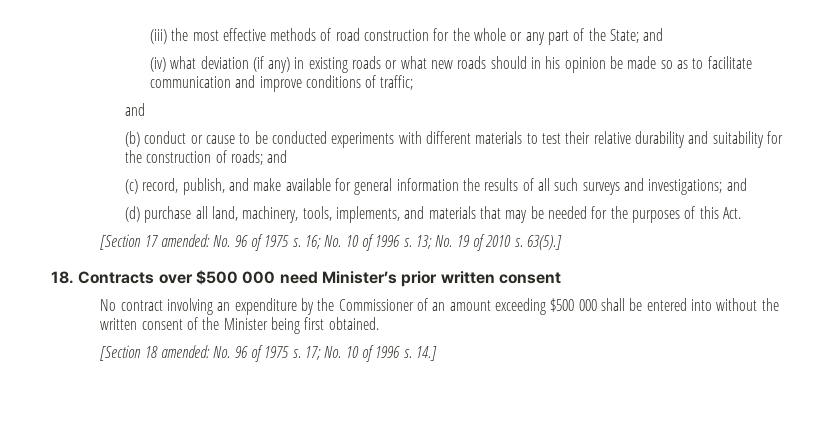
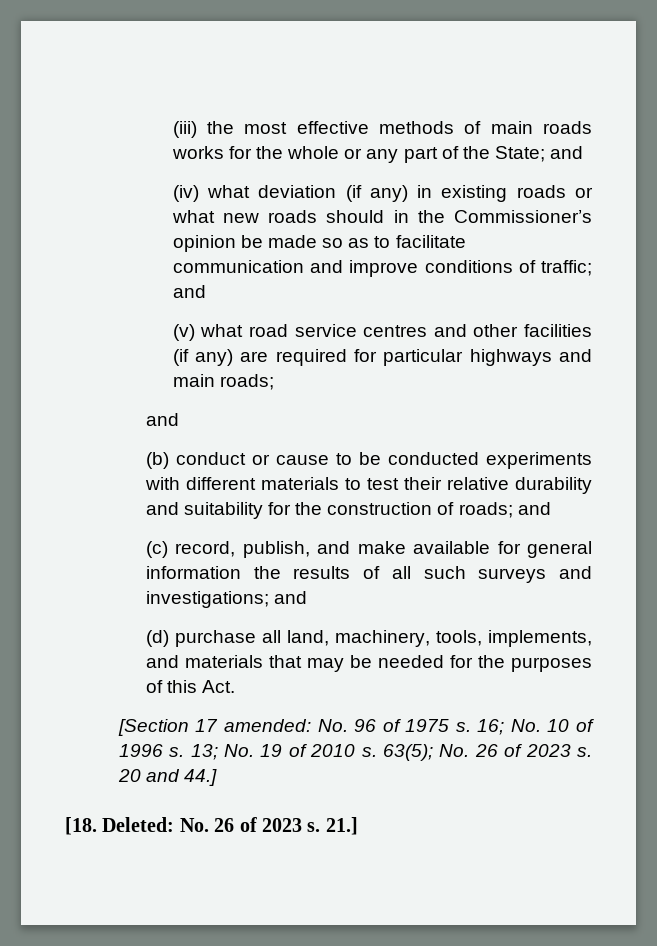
- (iii) the most effective methods of road construction for the whole or any part of the State; and
+ (iii) the most effective methods of main roads works for the whole or any part of the State; and
- (iv) what deviation (if any) in existing roads or what new roads should in his opinion be made so as to facilitate communication and improve conditions of traffic;
+ (iv) what deviation (if any) in existing roads or what new roads should in the Commissioner’s opinion be made so as to facilitate communication and improve conditions of traffic; and
+ (v) what road service centres and other facilities (if any) are required for particular highways and main roads;
- 63(5).]
- 18. Contracts over $500 000 need Minister’s prior written consent
- No contract involving an expenditure by the Commissioner of an amount exceeding $500 000 shall be entered into without the written consent of the Minister being first obtained.
- [Section 18 amended: No. 96 of 1975 s. 17; No. 10 of 1996 s. 14.]
+ 63(5); No. 26 of 2023 s. 20 and 44.]
+ [18. Deleted: No. 26 of 2023 s. 21.]

